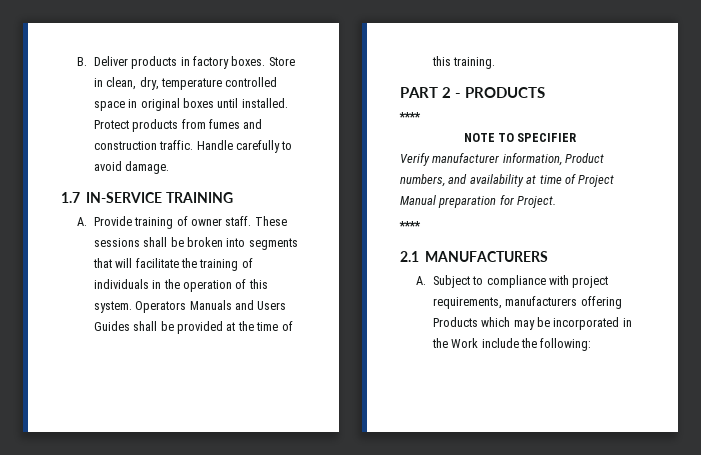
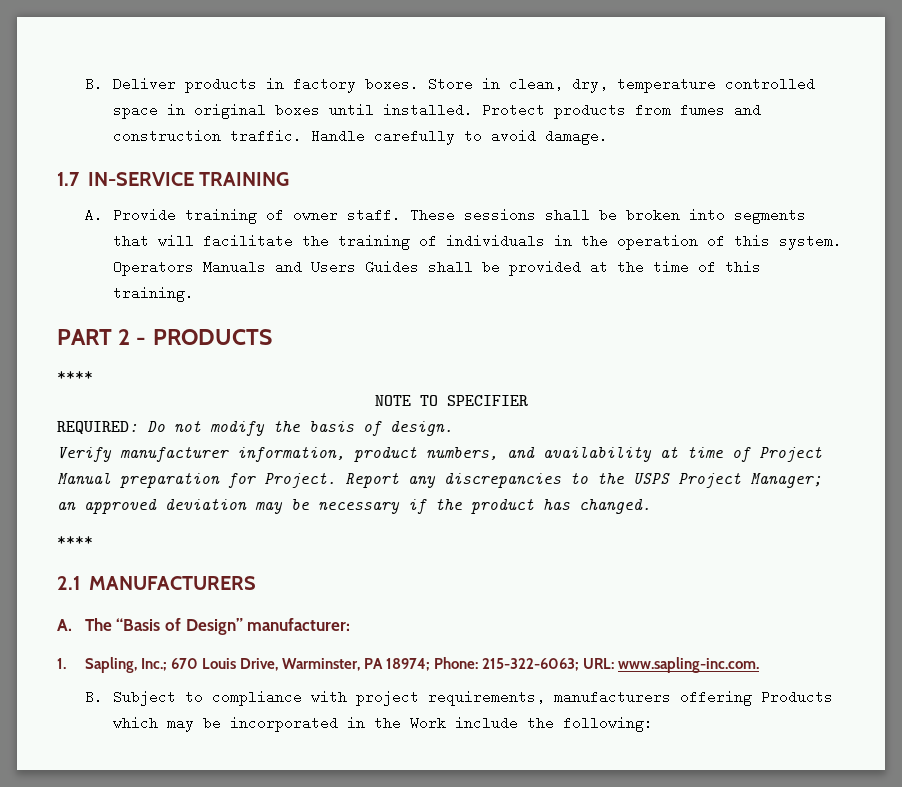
+ REQUIRED: Do not modify the basis of design.
- Verify manufacturer information, Product numbers, and availability at time of Project Manual preparation for Project.
+ Verify manufacturer information, product numbers, and availability at time of Project Manual preparation for Project. Report any discrepancies to the USPS Project Manager; an approved deviation may be necessary if the product has changed.
  ****
  2.1 MANUFACTURERS
- A. Subject to compliance with project requirements, manufacturers offering Products which may be incorporated in the Work include the following:
+ A. The “Basis of Design” manufacturer:
+ 1. Sapling, Inc.; 670 Louis Drive, Warminster, PA 18974; Phone: 215-322-6063; URL: www.sapling-inc.com.
+ B. Subject to compliance with project requirements, manufacturers offering Products which may be incorporated in the Work include the following:

